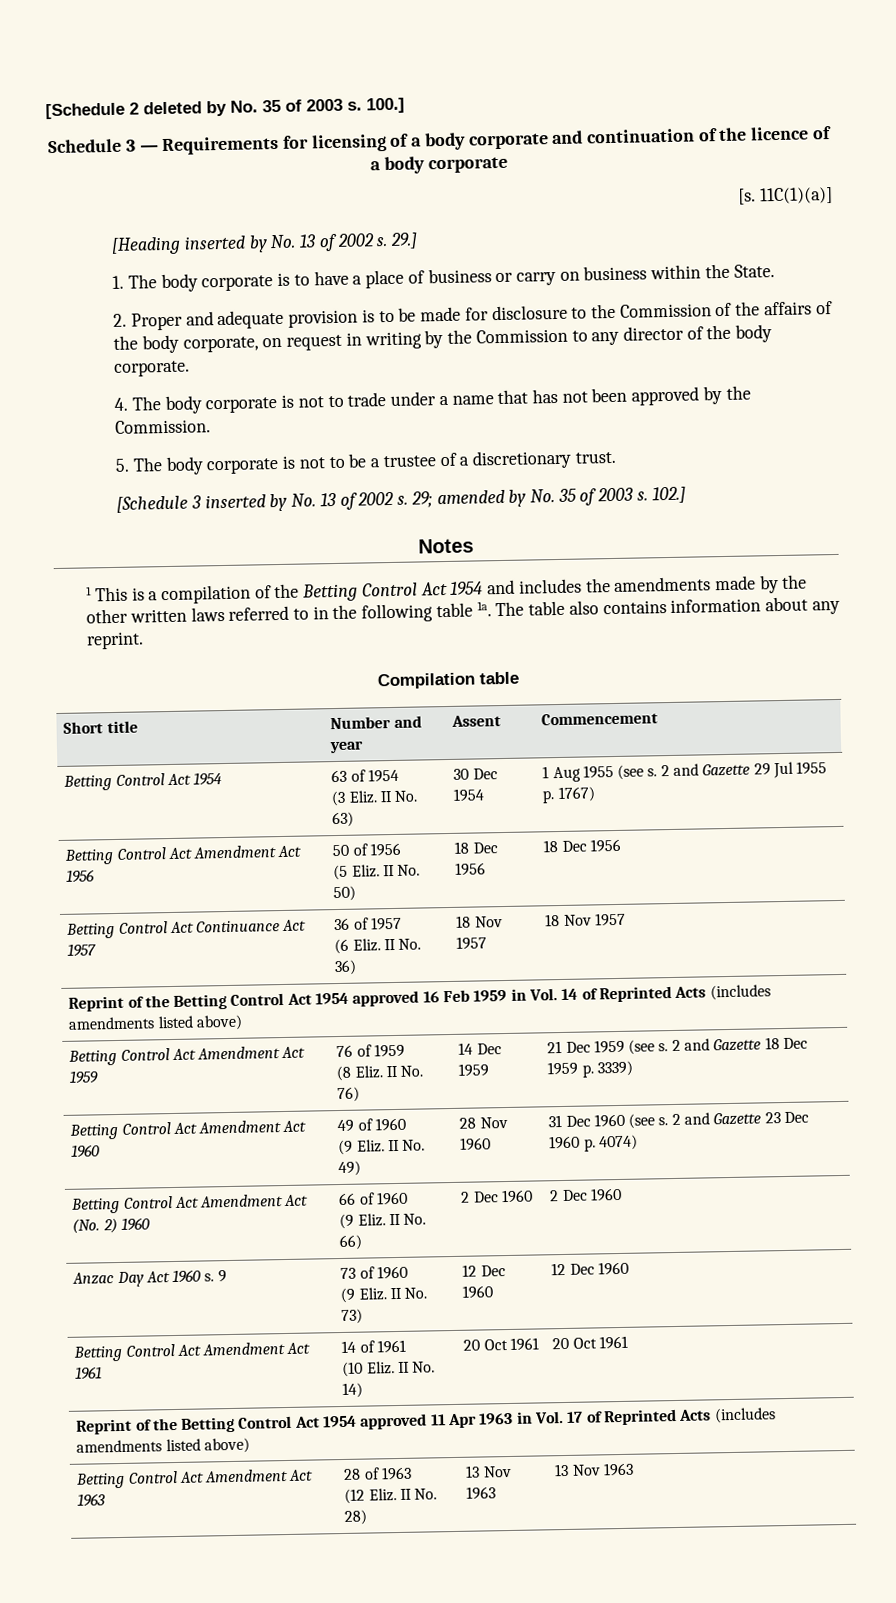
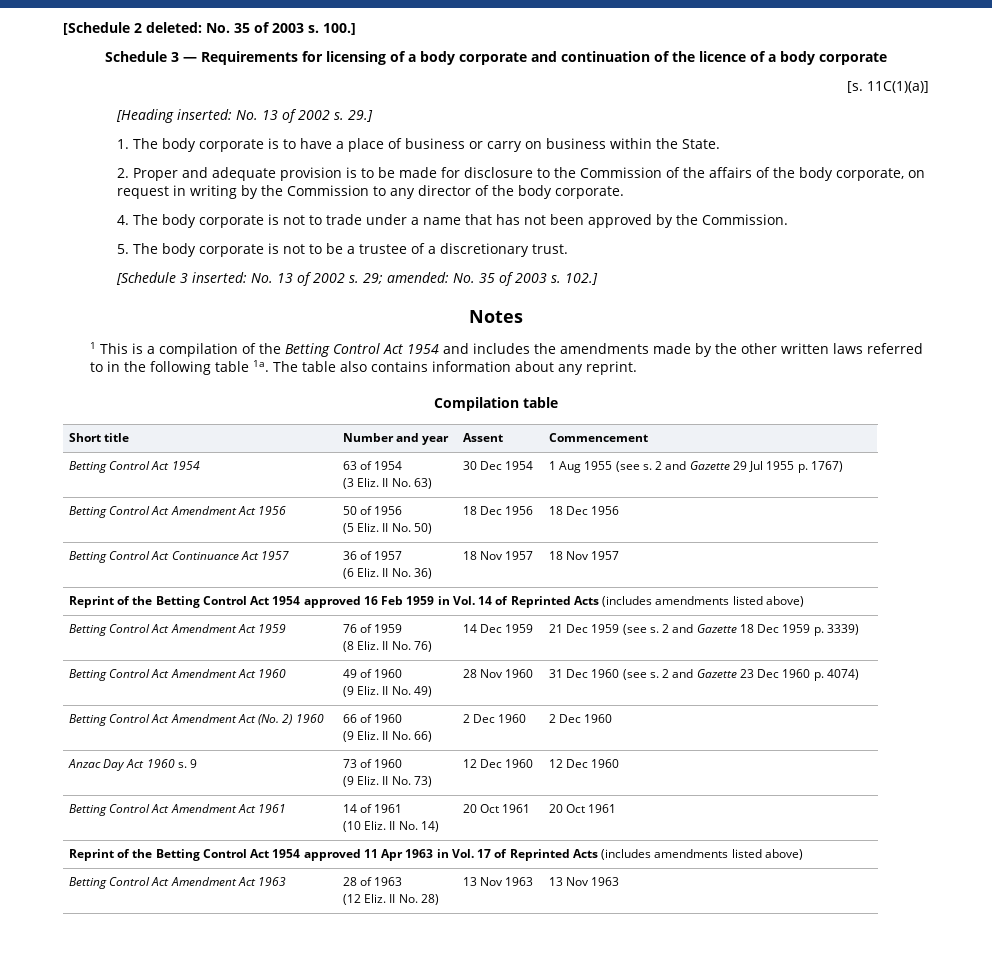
- [Schedule 2 deleted by No. 35 of 2003 s.
+ [Schedule 2 deleted: No. 35 of 2003 s.
- [Heading inserted by No. 13 of 2002 s.
+ [Heading inserted: No. 13 of 2002 s.
- [Schedule 3 inserted by No. 13 of 2002 s.
+ [Schedule 3 inserted: No. 13 of 2002 s.
- 29; amended by No. 35 of 2003 s.
+ 29; amended: No. 35 of 2003 s.

